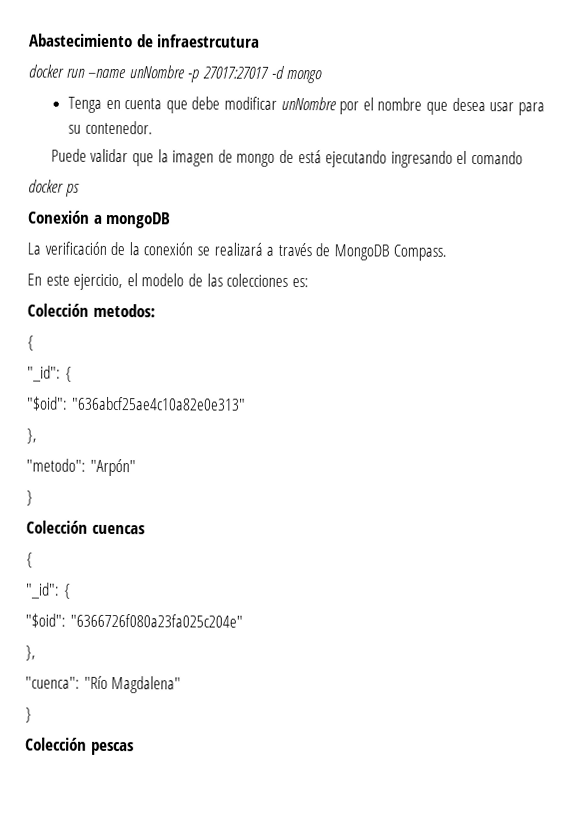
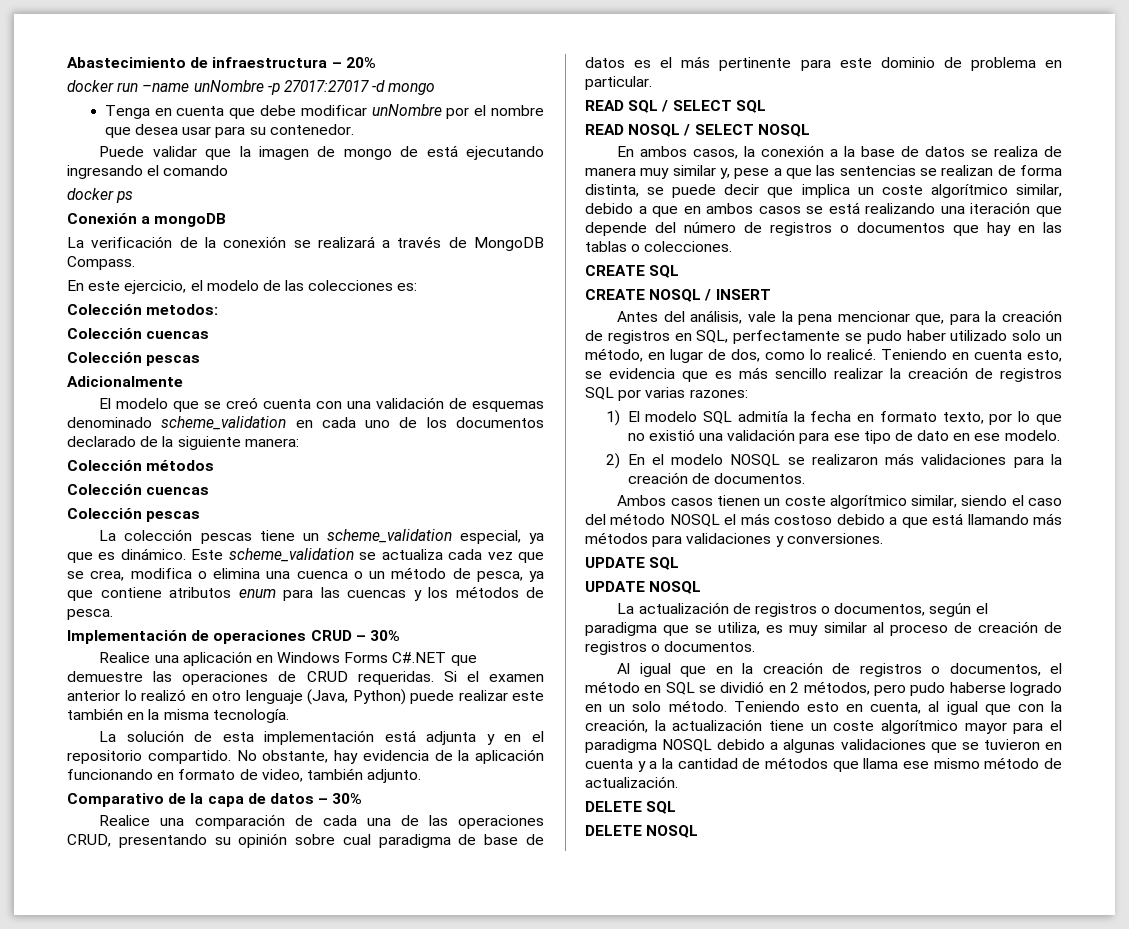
- Abastecimiento de infraestrcutura
+ Abastecimiento de infraestructura – 20%
  Colección metodos:
- {
- "_id": {
- "$oid": "636abcf25ae4c10a82e0e313"
- },
- "metodo": "Arpón"
- }
  Colección cuencas
- {
- "_id": {
- "$oid": "6366726f080a23fa025c204e"
- },
- "cuenca": "Río Magdalena"
- }
  Colección pescas
+ Adicionalmente
+ El modelo que se creó cuenta con una validación de esquemas denominado scheme_validation en cada uno de los documentos declarado de la siguiente manera:
+ Colección métodos
+ Colección cuencas
+ Colección pescas
+ La colección pescas tiene un scheme_validation especial, ya que es dinámico. Este scheme_validation se actualiza cada vez que se crea, modifica o elimina una cuenca o un método de pesca, ya que contiene atributos enum para las cuencas y los métodos de pesca.
+ Implementación de operaciones CRUD – 30%
+ Realice una aplicación en Windows Forms C#.NET que demuestre las operaciones de CRUD requeridas. Si el examen anterior lo realizó en otro lenguaje (Java, Python) puede realizar este también en la misma tecnología.
+ La solución de esta implementación está adjunta y en el repositorio compartido. No obstante, hay evidencia de la aplicación funcionando en formato de video, también adjunto.
+ Comparativo de la capa de datos – 30%
+ Realice una comparación de cada una de las operaciones CRUD, presentando su opinión sobre cual paradigma de base de datos es el más pertinente para este dominio de problema en particular.
+ READ SQL / SELECT SQL
+ READ NOSQL / SELECT NOSQL
+ En ambos casos, la conexión a la base de datos se realiza de manera muy similar y, pese a que las sentencias se realizan de forma distinta, se puede decir que implica un coste algorítmico similar, debido a que en ambos casos se está realizando una iteración que depende del número de registros o documentos que hay en las tablas o colecciones.
+ CREATE SQL
+ CREATE NOSQL / INSERT
+ Antes del análisis, vale la pena mencionar que, para la creación de registros en SQL, perfectamente se pudo haber utilizado solo un método, en lugar de dos, como lo realicé. Teniendo en cuenta esto, se evidencia que es más sencillo realizar la creación de registros SQL por varias razones:
+ 1) El modelo SQL admitía la fecha en formato texto, por lo que no existió una validación para ese tipo de dato en ese modelo.
+ 2) En el modelo NOSQL se realizaron más validaciones para la creación de documentos.
+ Ambos casos tienen un coste algorítmico similar, siendo el caso del método NOSQL el más costoso debido a que está llamando más métodos para validaciones y conversiones.
+ UPDATE SQL
+ UPDATE NOSQL
+ La actualización de registros o documentos, según el paradigma que se utiliza, es muy similar al proceso de creación de registros o documentos.
+ Al igual que en la creación de registros o documentos, el método en SQL se dividió en 2 métodos, pero pudo haberse logrado en un solo método. Teniendo esto en cuenta, al igual que con la creación, la actualización tiene un coste algorítmico mayor para el paradigma NOSQL debido a algunas validaciones que se tuvieron en cuenta y a la cantidad de métodos que llama ese mismo método de actualización.
+ DELETE SQL
+ DELETE NOSQL

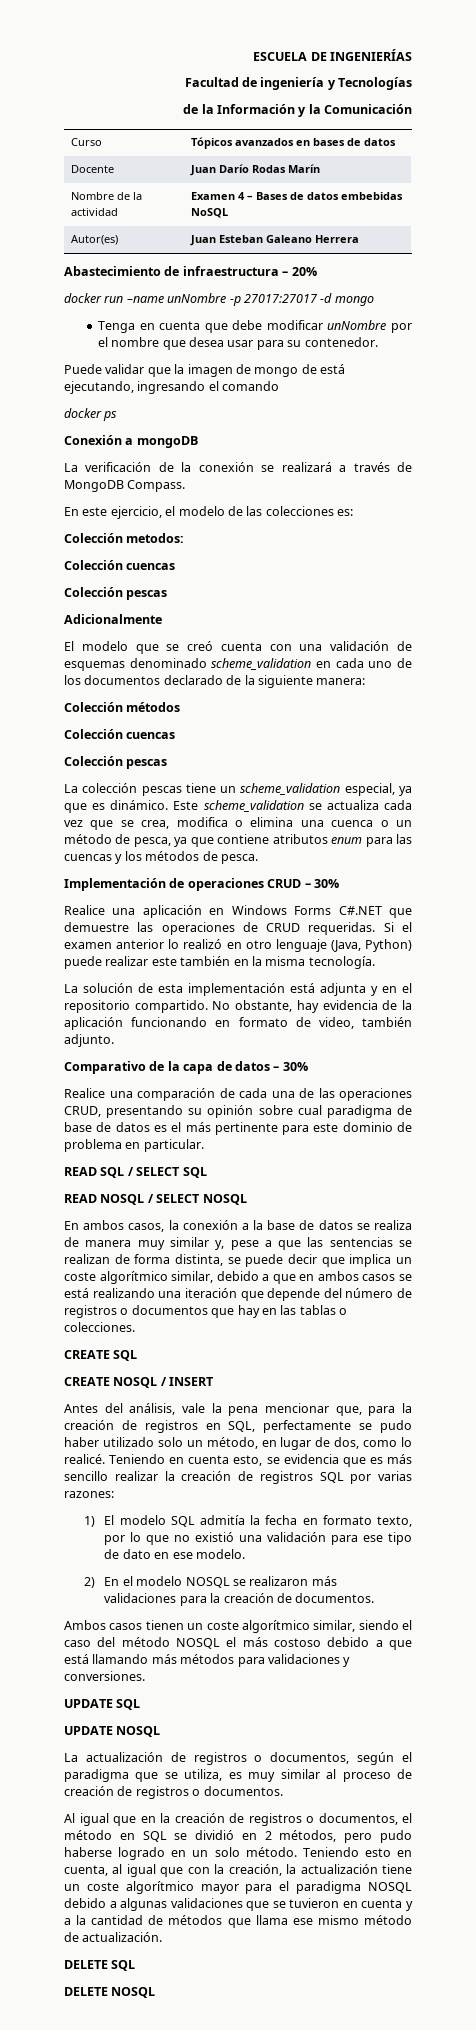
+ ESCUELA DE INGENIERÍAS
+ Facultad de ingeniería y Tecnologías
+ de la Información y la Comunicación
+ Curso | Tópicos avanzados en bases de datos
+ Docente | Juan Darío Rodas Marín
+ Nombre de la actividad | Examen 4 – Bases de datos embebidas NoSQL
+ Autor(es) | Juan Esteban Galeano Herrera
- Puede validar que la imagen de mongo de está ejecutando ingresando el comando
+ Puede validar que la imagen de mongo de está ejecutando, ingresando el comando

